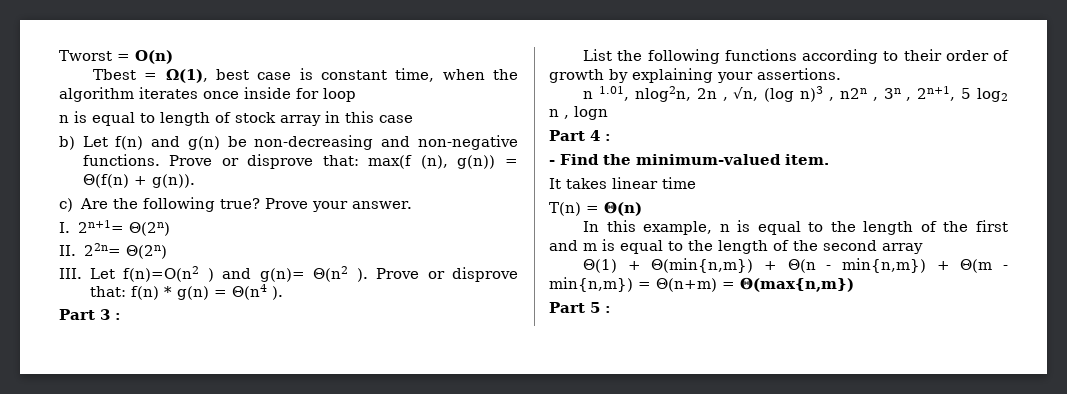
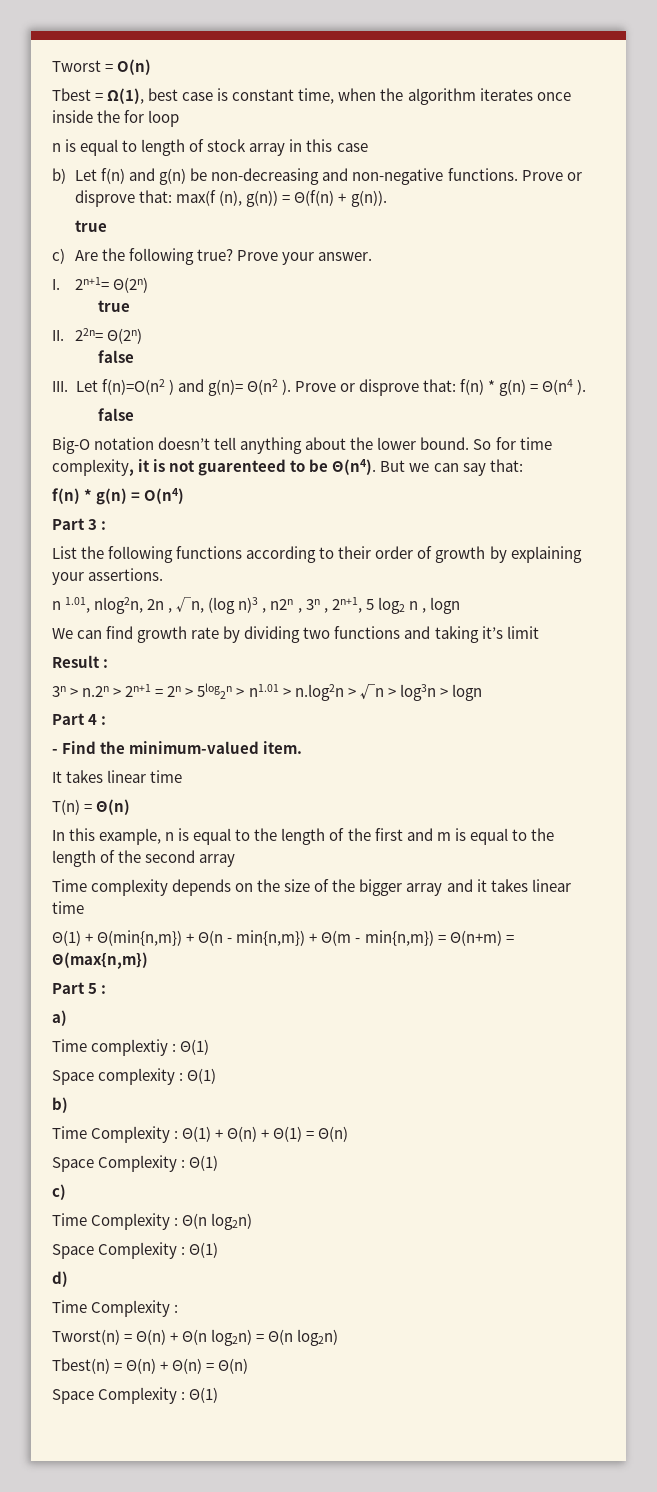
- Tbest = Ω(1), best case is constant time, when the algorithm iterates once inside for loop
+ Tbest = Ω(1), best case is constant time, when the algorithm iterates once inside the for loop
  Prove or disprove that: max(f (n), g(n)) = Θ(f(n) + g(n)).
+ true
  I. 2n+1= Θ(2n)
+ true
  II. 22n= Θ(2n)
+ false
  Prove or disprove that: f(n) * g(n) = Θ(n4 ).
+ false
+ Big-O notation doesn’t tell anything about the lower bound. So for time complexity, it is not guarenteed to be Θ(n4). But we can say that:
+ f(n) * g(n) = O(n4)
+ We can find growth rate by dividing two functions and taking it’s limit
+ Result :
+ 3n > n.2n > 2n+1 = 2n > 5log2n > n1.01 > n.log2n > √n > log3n > logn
+ Time complexity depends on the size of the bigger array and it takes linear time
+ a)
+ Time complextiy : Θ(1)
+ Space complexity : Θ(1)
+ b)
+ Time Complexity : Θ(1) + Θ(n) + Θ(1) = Θ(n)
+ Space Complexity : Θ(1)
+ c)
+ Time Complexity : Θ(n log2n)
+ Space Complexity : Θ(1)
+ d)
+ Time Complexity :
+ Tworst(n) = Θ(n) + Θ(n log2n) = Θ(n log2n)
+ Tbest(n) = Θ(n) + Θ(n) = Θ(n)
+ Space Complexity : Θ(1)

